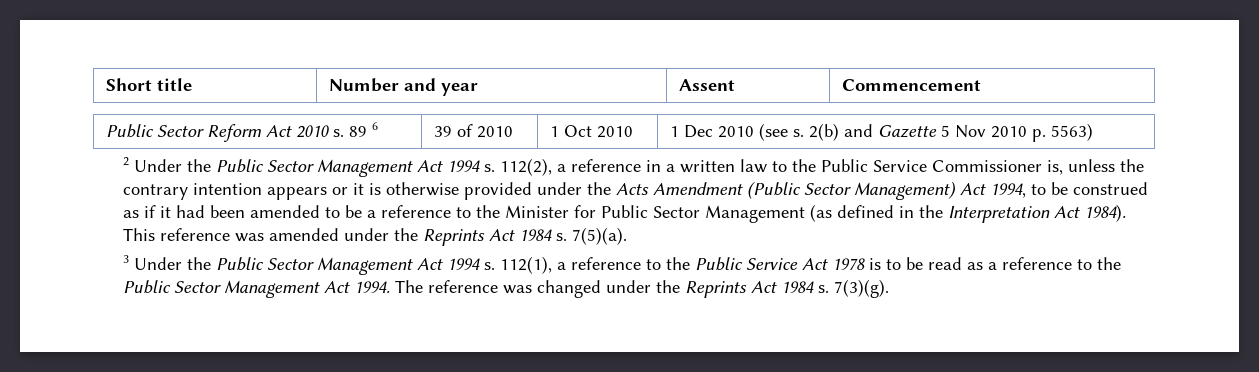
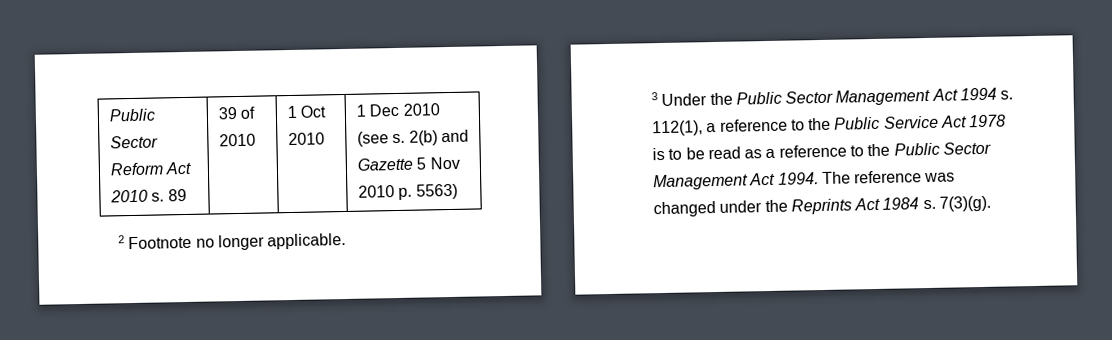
- Short title | Number and year | Assent | Commencement
- Public Sector Reform Act 2010 s. 89 6 | 39 of 2010 | 1 Oct 2010 | 1 Dec 2010 (see s. 2(b) and Gazette 5 Nov 2010 p. 5563)
+ Public Sector Reform Act 2010 s. 89 | 39 of 2010 | 1 Oct 2010 | 1 Dec 2010 (see s. 2(b) and Gazette 5 Nov 2010 p. 5563)
- 2 Under the Public Sector Management Act 1994 s. 112(2), a reference in a written law to the Public Service Commissioner is, unless the contrary intention appears or it is otherwise provided under the Acts Amendment (Public Sector Management) Act 1994, to be construed as if it had been amended to be a reference to the Minister for Public Sector Management (as defined in the Interpretation Act 1984). This reference was amended under the Reprints Act 1984 s. 7(5)(a).
+ 2 Footnote no longer applicable.

